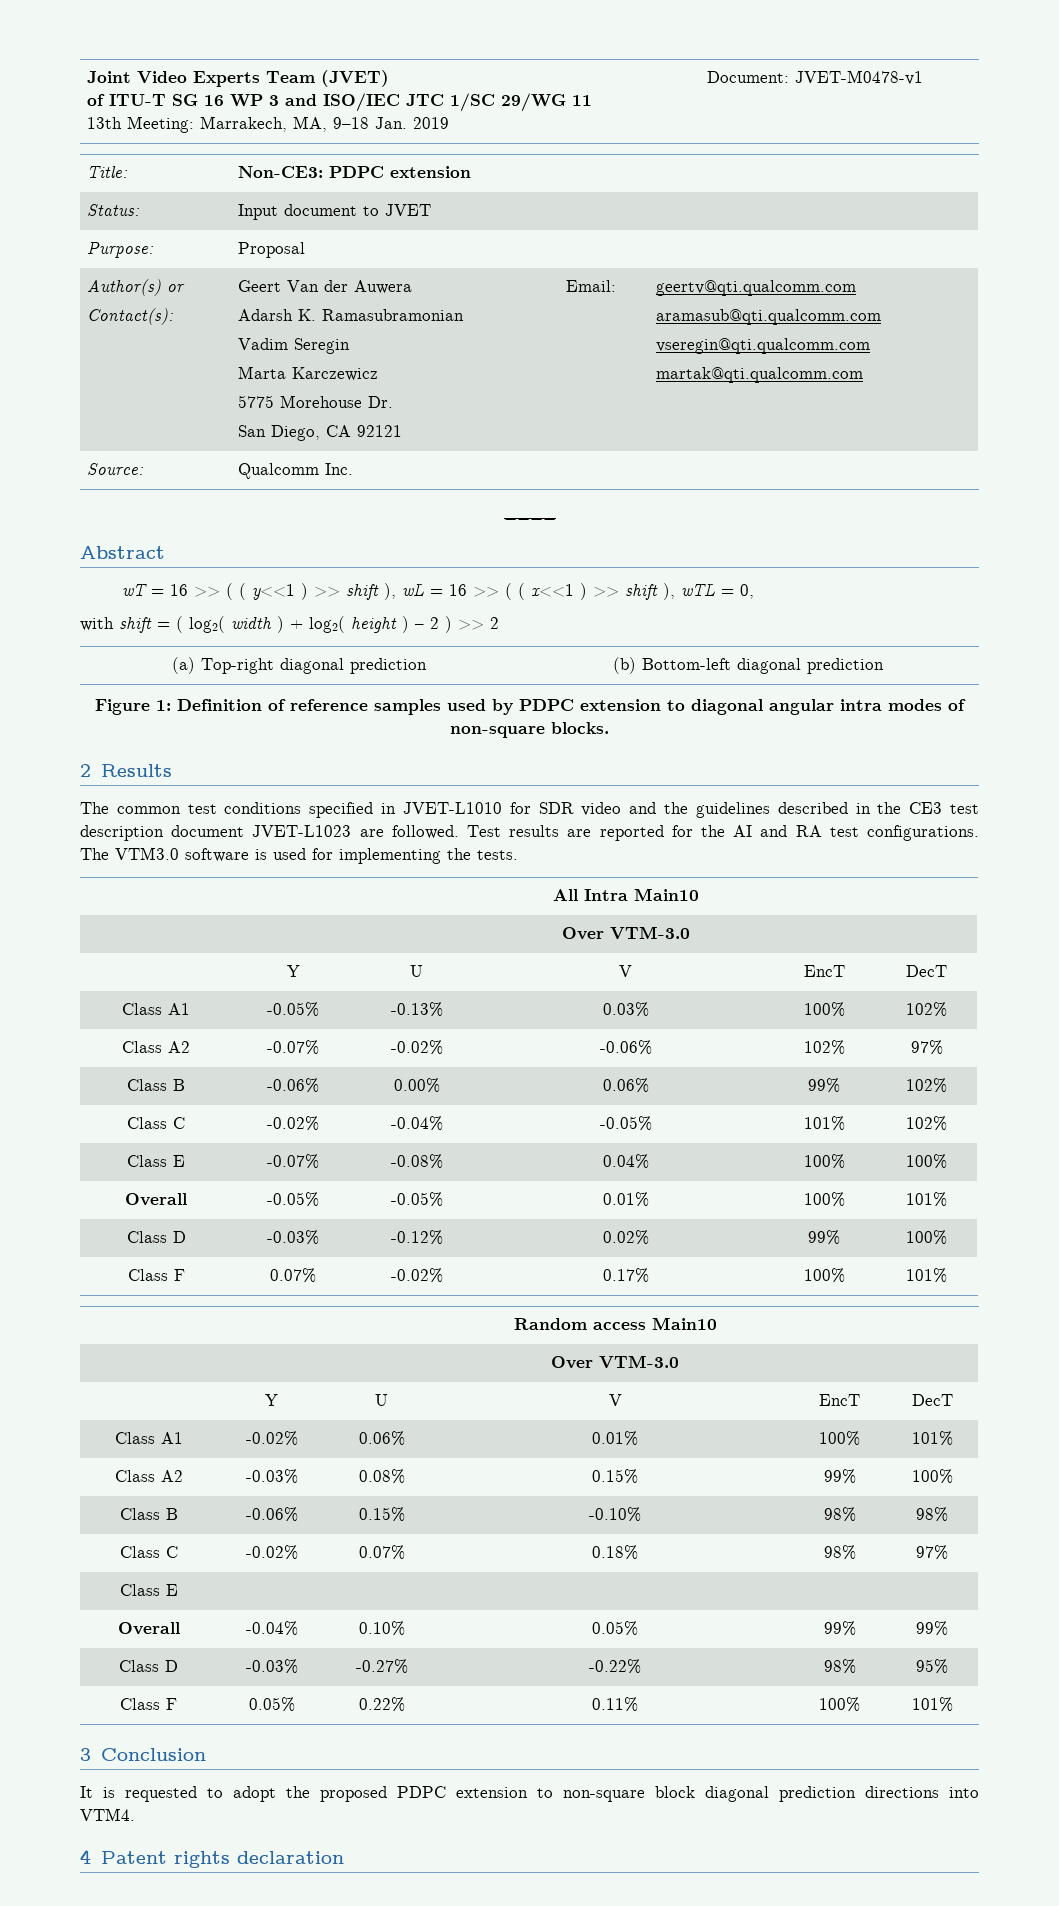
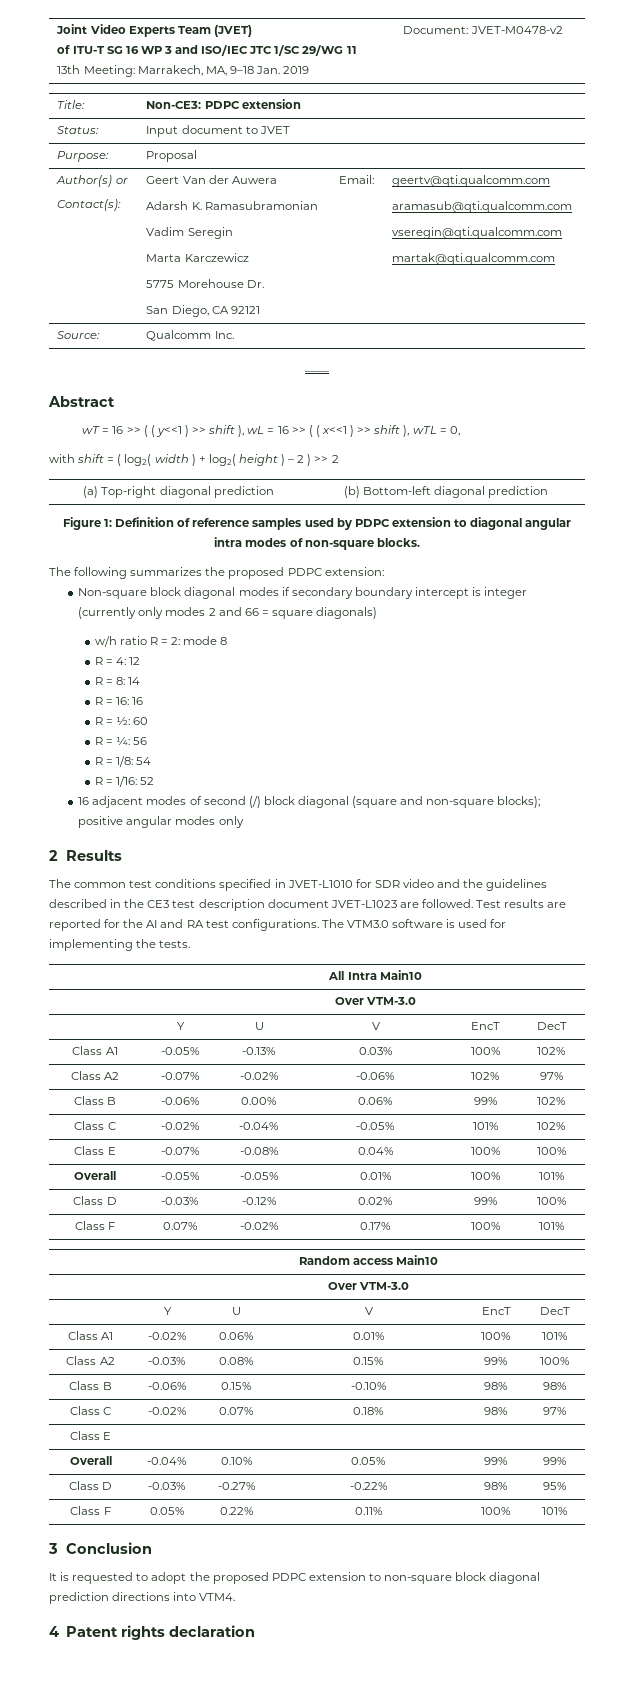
  Joint Video Experts Team (JVET)
  of ITU-T SG 16 WP 3 and ISO/IEC JTC 1/SC 29/WG 11
- 13th Meeting: Marrakech, MA, 9–18 Jan. 2019 | Document: JVET-M0478-v1
+ 13th Meeting: Marrakech, MA, 9–18 Jan. 2019 | Document: JVET-M0478-v2
+ The following summarizes the proposed PDPC extension:
+ Non-square block diagonal modes if secondary boundary intercept is integer (currently only modes 2 and 66 = square diagonals)
+ w/h ratio R = 2: mode 8
+ R = 4: 12
+ R = 8: 14
+ R = 16: 16
+ R = ½: 60
+ R = ¼: 56
+ R = 1/8: 54
+ R = 1/16: 52
+ 16 adjacent modes of second (/) block diagonal (square and non-square blocks); positive angular modes only

